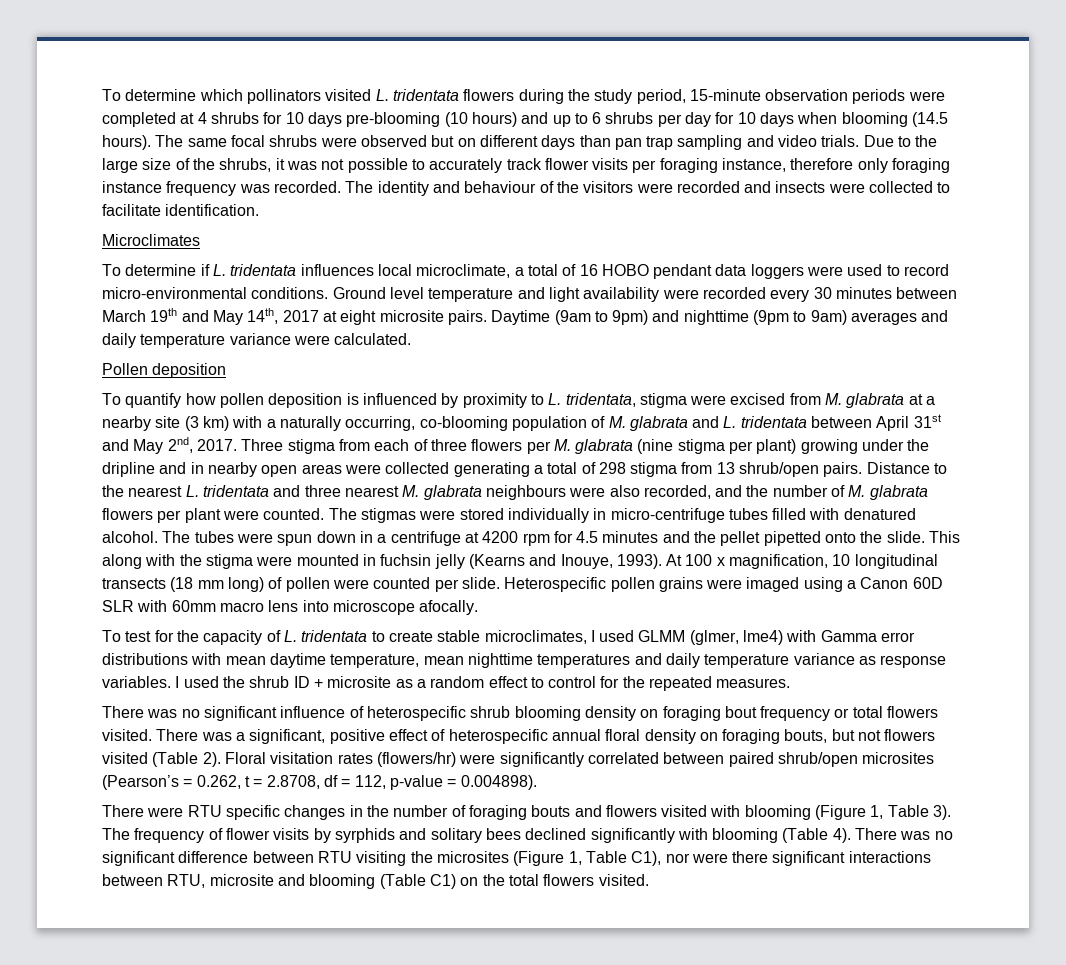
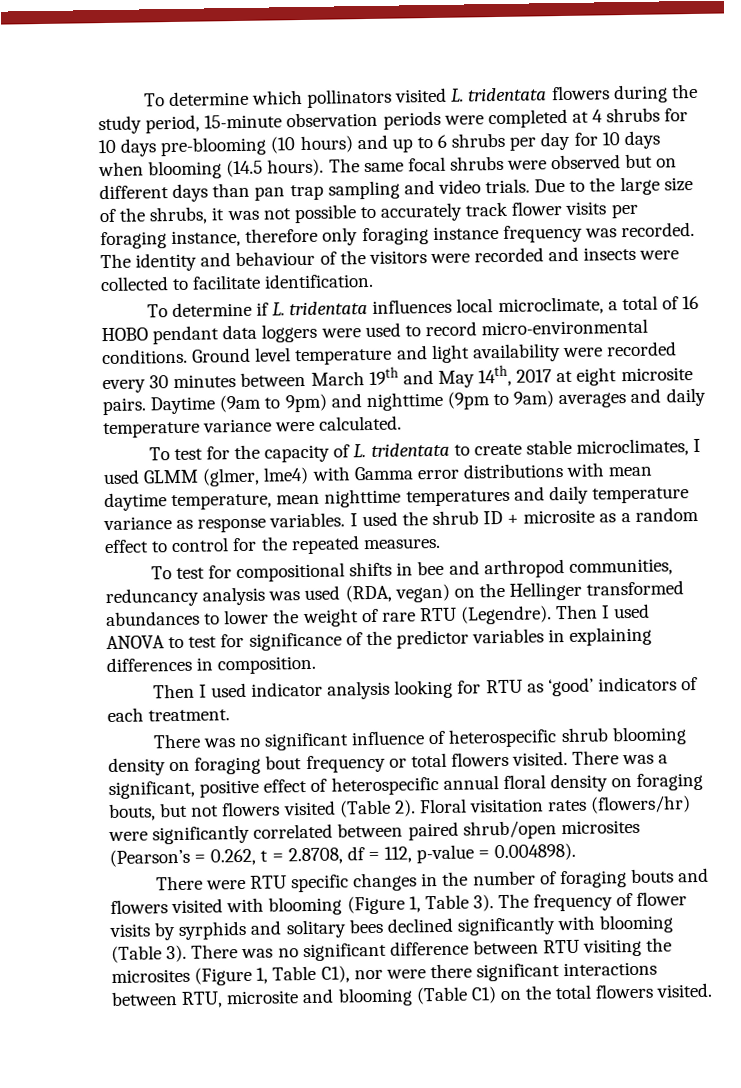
- Microclimates
- Pollen deposition
- To quantify how pollen deposition is influenced by proximity to L. tridentata, stigma were excised from M. glabrata at a nearby site (3 km) with a naturally occurring, co-blooming population of M. glabrata and L. tridentata between April 31st and May 2nd, 2017. Three stigma from each of three flowers per M. glabrata (nine stigma per plant) growing under the dripline and in nearby open areas were collected generating a total of 298 stigma from 13 shrub/open pairs. Distance to the nearest L. tridentata and three nearest M. glabrata neighbours were also recorded, and the number of M. glabrata flowers per plant were counted. The stigmas were stored individually in micro-centrifuge tubes filled with denatured alcohol. The tubes were spun down in a centrifuge at 4200 rpm for 4.5 minutes and the pellet pipetted onto the slide. This along with the stigma were mounted in fuchsin jelly (Kearns and Inouye, 1993). At 100 x magnification, 10 longitudinal transects (18 mm long) of pollen were counted per slide. Heterospecific pollen grains were imaged using a Canon 60D SLR with 60mm macro lens into microscope afocally.
+ To test for compositional shifts in bee and arthropod communities, reduncancy analysis was used (RDA, vegan) on the Hellinger transformed abundances to lower the weight of rare RTU (Legendre). Then I used ANOVA to test for significance of the predictor variables in explaining differences in composition.
+ Then I used indicator analysis looking for RTU as ‘good’ indicators of each treatment.
- The frequency of flower visits by syrphids and solitary bees declined significantly with blooming (Table 4).
+ The frequency of flower visits by syrphids and solitary bees declined significantly with blooming (Table 3).

